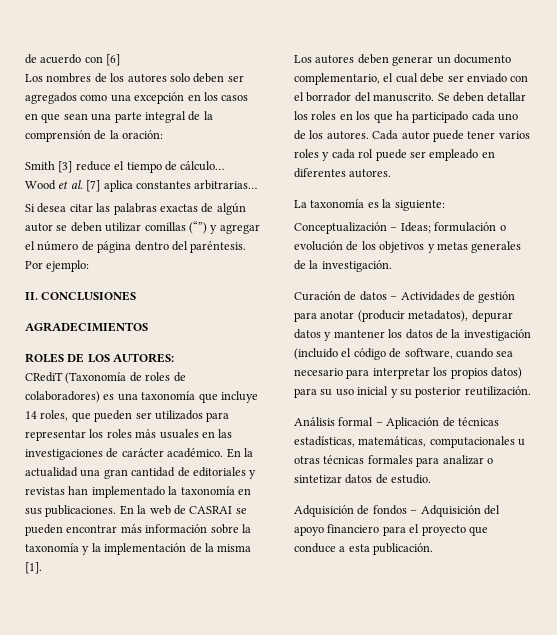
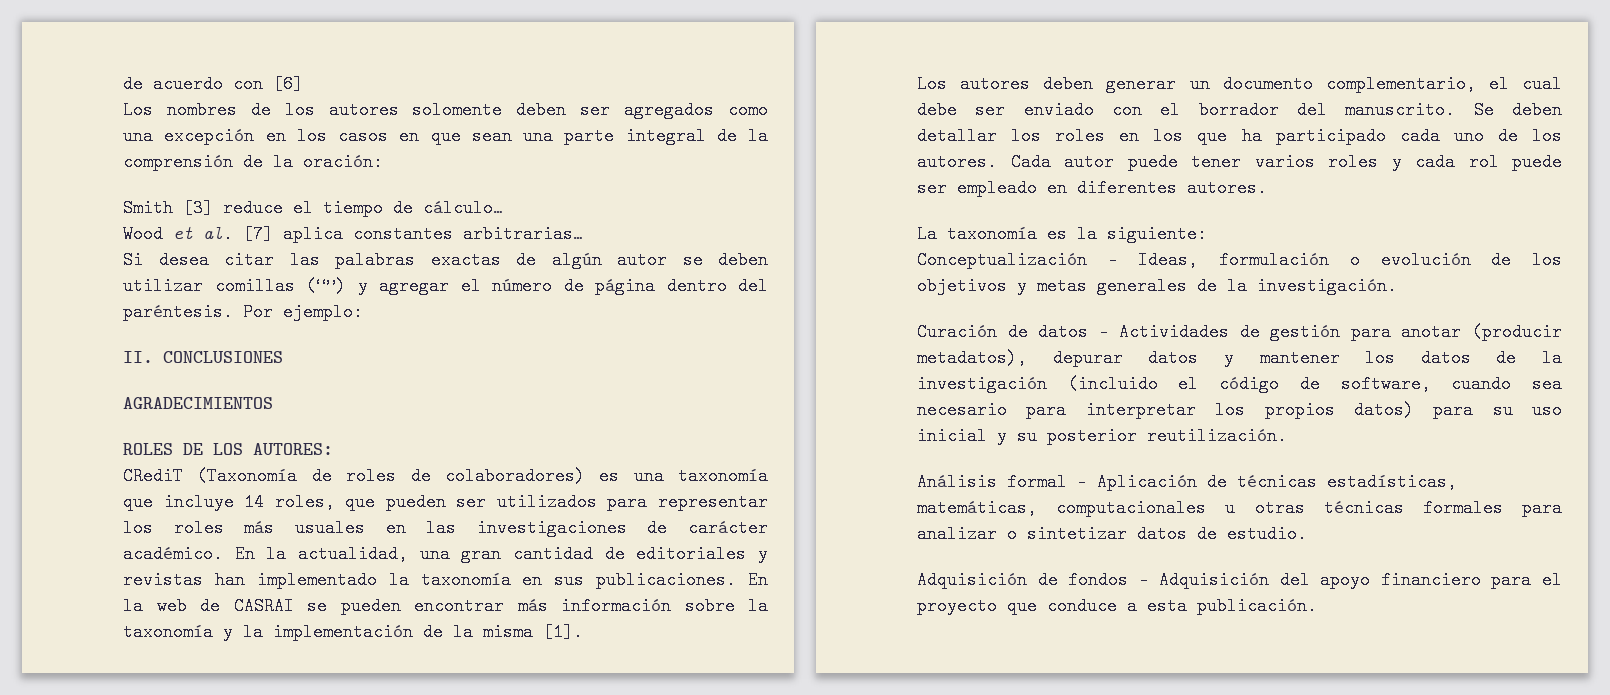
- Los nombres de los autores solo deben ser agregados como una excepción en los casos en que sean una parte integral de la comprensión de la oración:
+ Los nombres de los autores solomente deben ser agregados como una excepción en los casos en que sean una parte integral de la comprensión de la oración:
- En la actualidad una gran cantidad de editoriales y revistas han implementado la taxonomía en sus publicaciones.
+ En la actualidad, una gran cantidad de editoriales y revistas han implementado la taxonomía en sus publicaciones.
- Conceptualización – Ideas; formulación o evolución de los objetivos y metas generales de la investigación.
+ Conceptualización – Ideas, formulación o evolución de los objetivos y metas generales de la investigación.

